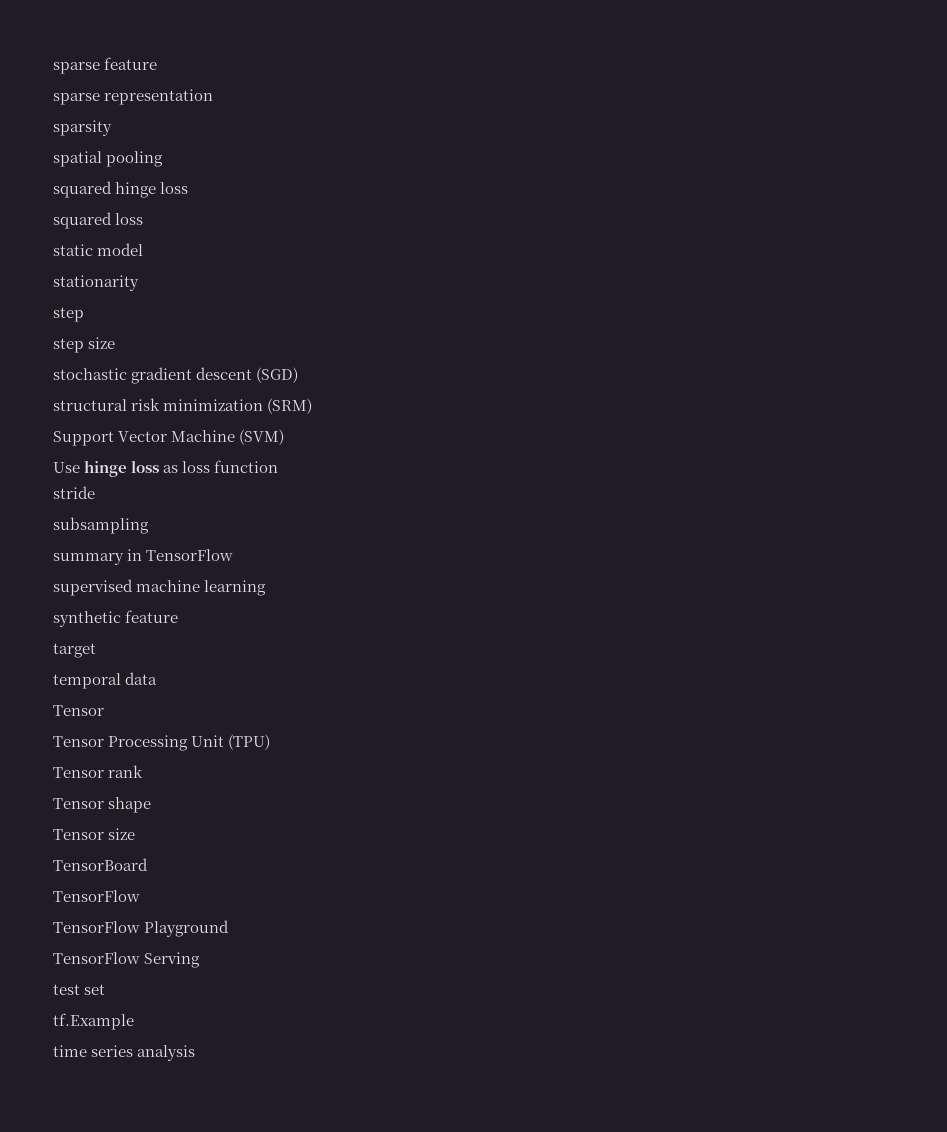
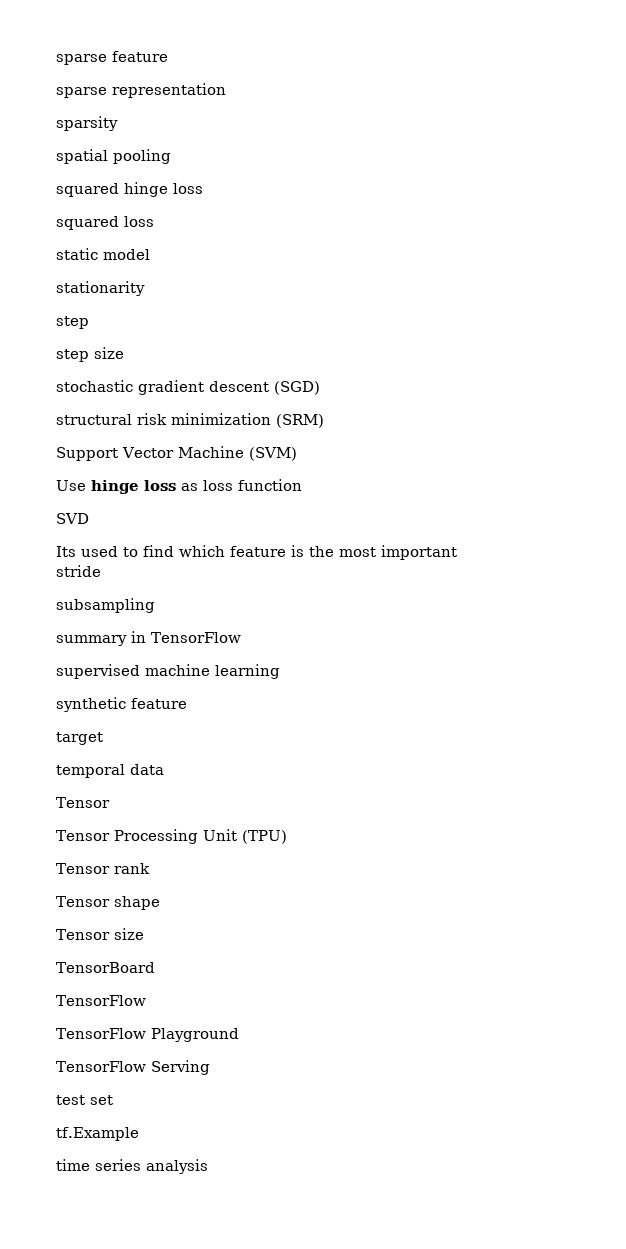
+ SVD
+ Its used to find which feature is the most important

